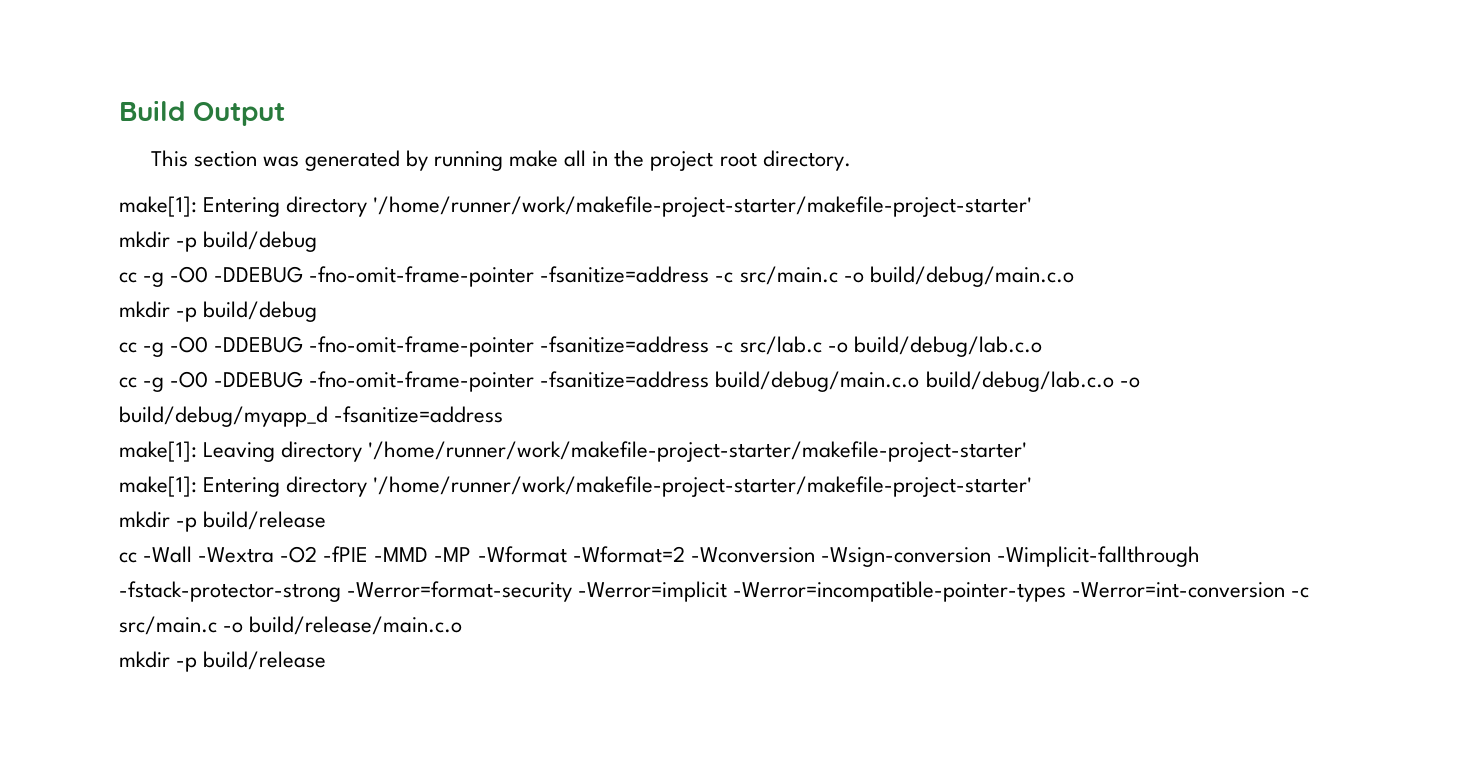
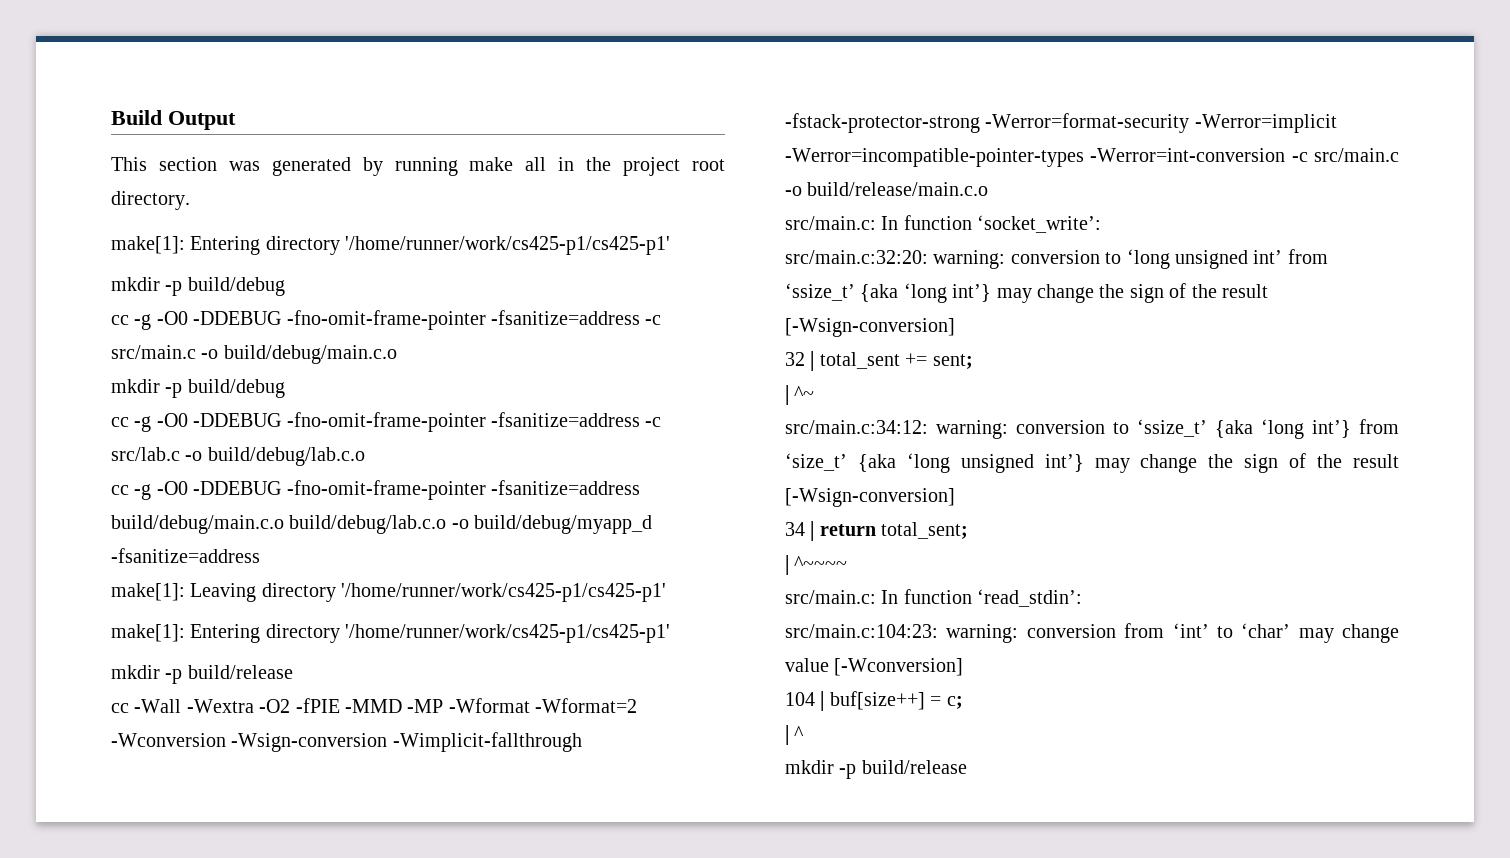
  This section was generated by running make all in the project root directory.
- make[1]: Entering directory '/home/runner/work/makefile-project-starter/makefile-project-starter'
+ make[1]: Entering directory '/home/runner/work/cs425-p1/cs425-p1'
- make[1]: Leaving directory '/home/runner/work/makefile-project-starter/makefile-project-starter'
- make[1]: Entering directory '/home/runner/work/makefile-project-starter/makefile-project-starter'
+ make[1]: Leaving directory '/home/runner/work/cs425-p1/cs425-p1'
+ make[1]: Entering directory '/home/runner/work/cs425-p1/cs425-p1'
+ src/main.c: In function ‘socket_write’:
+ src/main.c:32:20: warning: conversion to ‘long unsigned int’ from ‘ssize_t’ {aka ‘long int’} may change the sign of the result [-Wsign-conversion]
+ 32 | total_sent += sent;
+ | ^~
+ src/main.c:34:12: warning: conversion to ‘ssize_t’ {aka ‘long int’} from ‘size_t’ {aka ‘long unsigned int’} may change the sign of the result [-Wsign-conversion]
+ 34 | return total_sent;
+ | ^~~~~
+ src/main.c: In function ‘read_stdin’:
+ src/main.c:104:23: warning: conversion from ‘int’ to ‘char’ may change value [-Wconversion]
+ 104 | buf[size++] = c;
+ | ^

